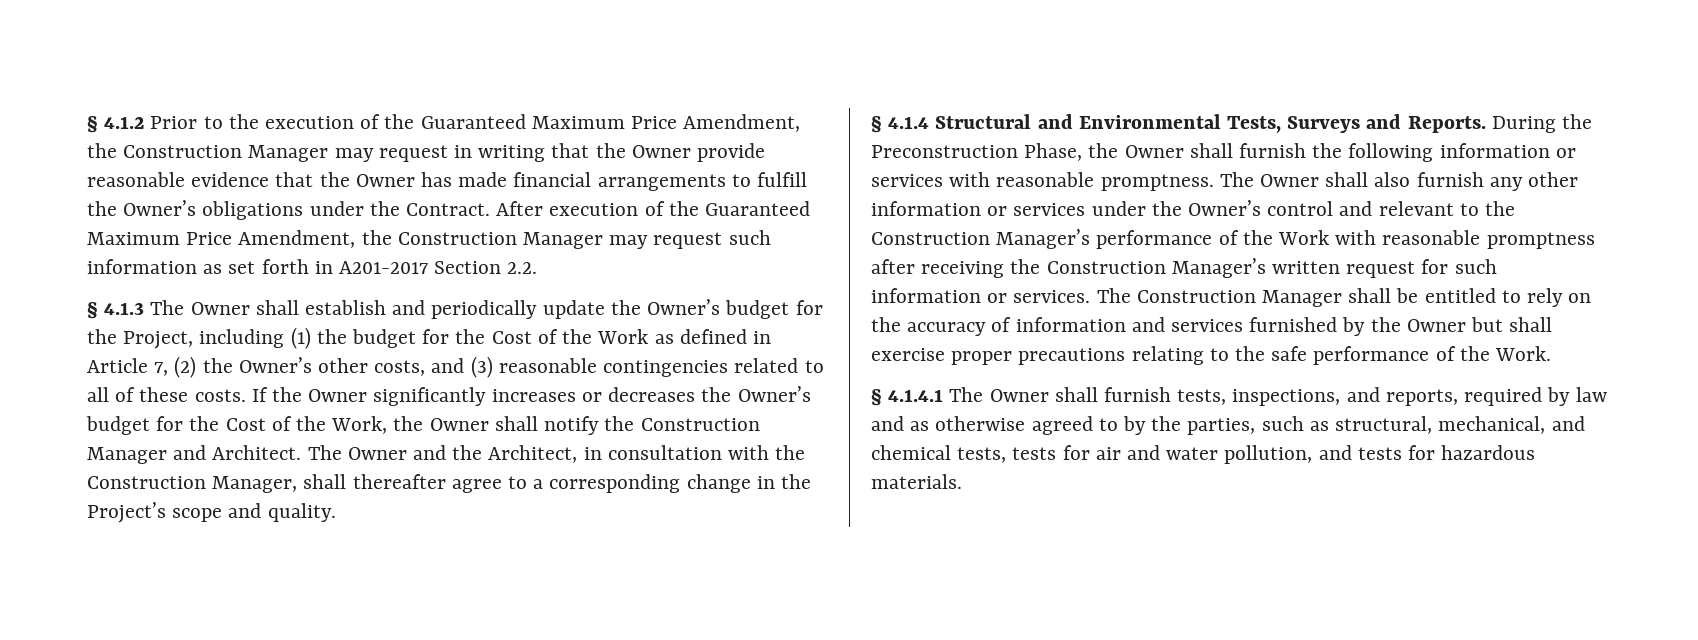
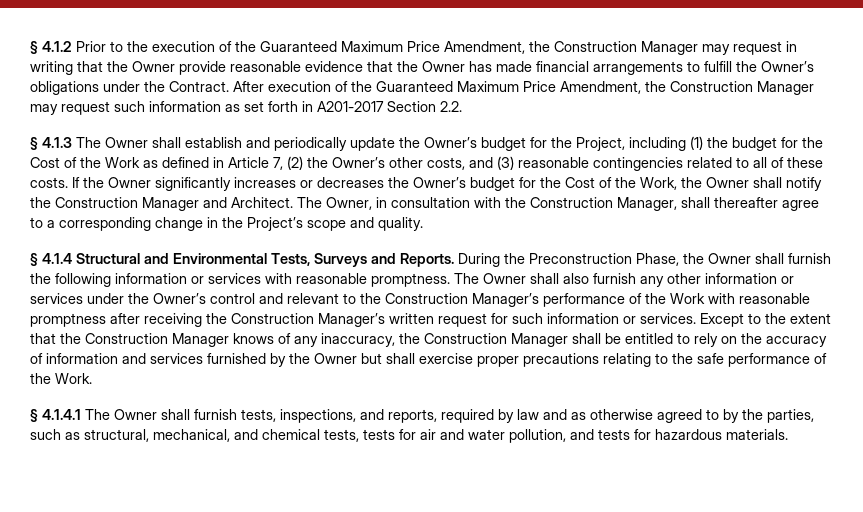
- The Owner and the Architect, in consultation with the Construction Manager, shall thereafter agree to a corresponding change in the Project’s scope and quality.
+ The Owner, in consultation with the Construction Manager, shall thereafter agree to a corresponding change in the Project’s scope and quality.
- The Construction Manager shall be entitled to rely on the accuracy of information and services furnished by the Owner but shall exercise proper precautions relating to the safe performance of the Work.
+ Except to the extent that the Construction Manager knows of any inaccuracy, the Construction Manager shall be entitled to rely on the accuracy of information and services furnished by the Owner but shall exercise proper precautions relating to the safe performance of the Work.

